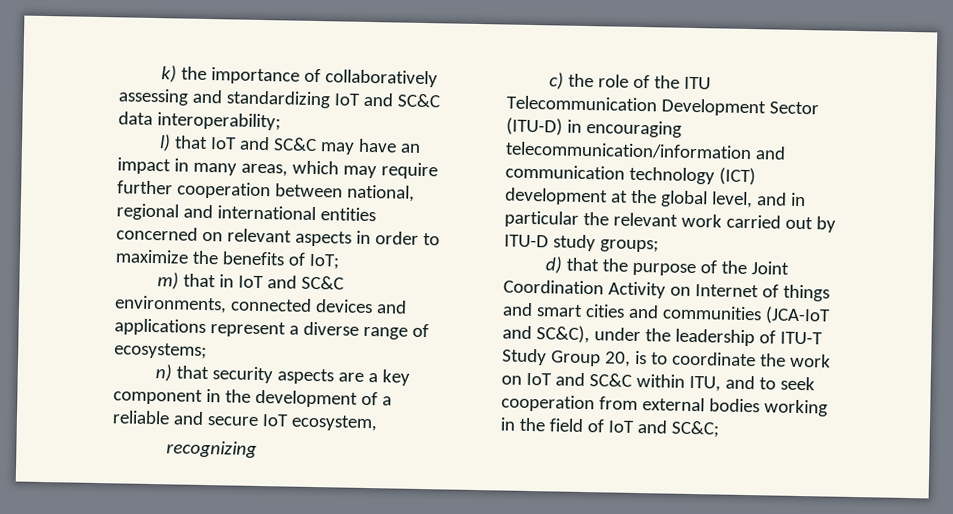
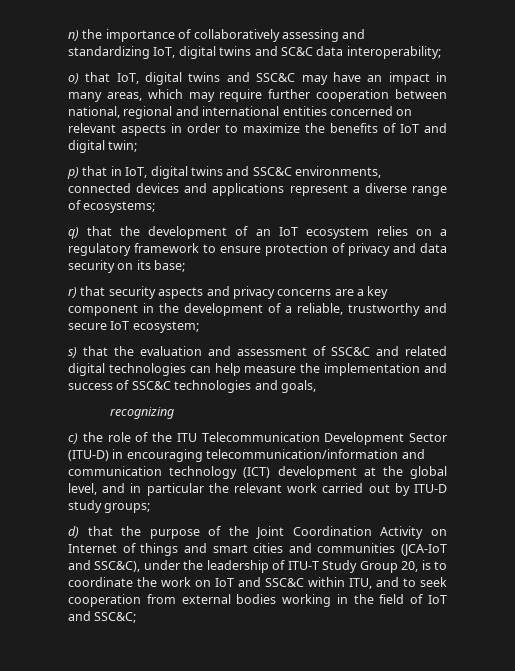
- k) the importance of collaboratively assessing and standardizing IoT and SC&C data interoperability;
+ n) the importance of collaboratively assessing and standardizing IoT, digital twins and SC&C data interoperability;
- l) that IoT and SC&C may have an impact in many areas, which may require further cooperation between national, regional and international entities concerned on relevant aspects in order to maximize the benefits of IoT;
- m) that in IoT and SC&C environments, connected devices and applications represent a diverse range of ecosystems;
+ o) that IoT, digital twins and SSC&C may have an impact in many areas, which may require further cooperation between national, regional and international entities concerned on relevant aspects in order to maximize the benefits of IoT and digital twin;
+ p) that in IoT, digital twins and SSC&C environments, connected devices and applications represent a diverse range of ecosystems;
- n) that security aspects are a key component in the development of a reliable and secure IoT ecosystem,
+ q) that the development of an IoT ecosystem relies on a regulatory framework to ensure protection of privacy and data security on its base;
+ r) that security aspects and privacy concerns are a key component in the development of a reliable, trustworthy and secure IoT ecosystem;
+ s) that the evaluation and assessment of SSC&C and related digital technologies can help measure the implementation and success of SSC&C technologies and goals,
- d) that the purpose of the Joint Coordination Activity on Internet of things and smart cities and communities (JCA-IoT and SC&C), under the leadership of ITU-T Study Group 20, is to coordinate the work on IoT and SC&C within ITU, and to seek cooperation from external bodies working in the field of IoT and SC&C;
+ d) that the purpose of the Joint Coordination Activity on Internet of things and smart cities and communities (JCA-IoT and SSC&C), under the leadership of ITU-T Study Group 20, is to coordinate the work on IoT and SSC&C within ITU, and to seek cooperation from external bodies working in the field of IoT and SSC&C;

